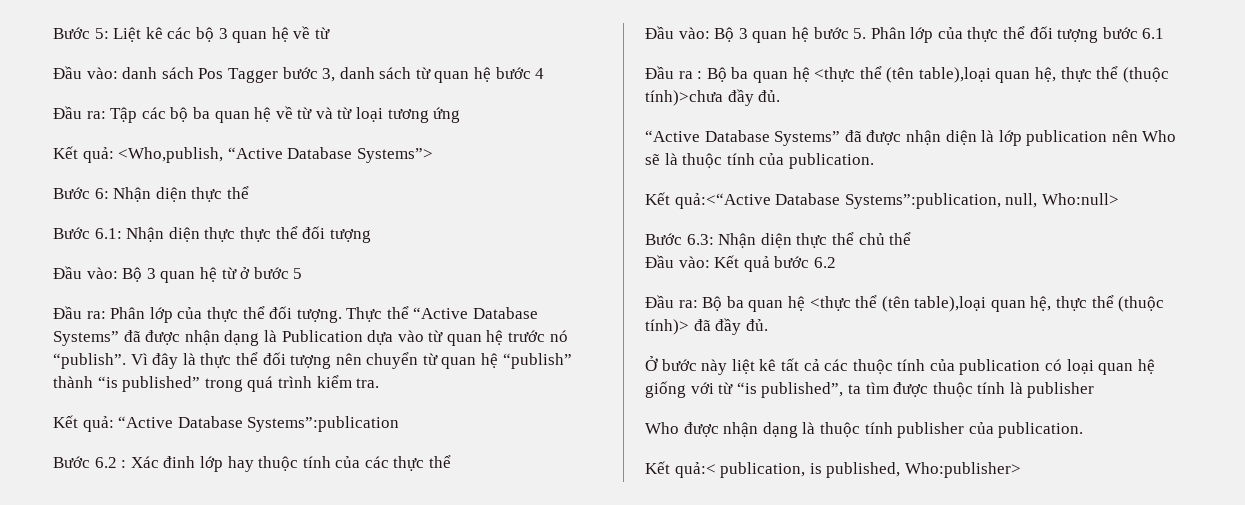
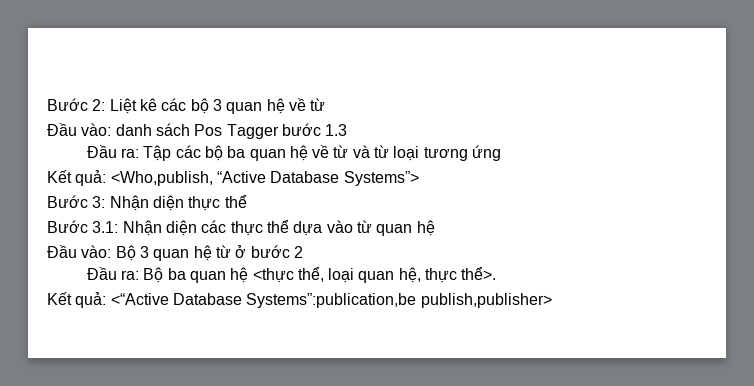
- Bước 5: Liệt kê các bộ 3 quan hệ về từ
+ Bước 2: Liệt kê các bộ 3 quan hệ về từ
- Đầu vào: danh sách Pos Tagger bước 3, danh sách từ quan hệ bước 4
+ Đầu vào: danh sách Pos Tagger bước 1.3
- Bước 6: Nhận diện thực thể
+ Bước 3: Nhận diện thực thể
- Bước 6.1: Nhận diện thực thực thể đối tượng
+ Bước 3.1: Nhận diện các thực thể dựa vào từ quan hệ
- Đầu vào: Bộ 3 quan hệ từ ở bước 5
- Đầu ra: Phân lớp của thực thể đối tượng. Thực thể “Active Database Systems” đã được nhận dạng là Publication dựa vào từ quan hệ trước nó “publish”. Vì đây là thực thể đối tượng nên chuyển từ quan hệ “publish” thành “is published” trong quá trình kiểm tra.
- Kết quả: “Active Database Systems”:publication
- Bước 6.2 : Xác đinh lớp hay thuộc tính của các thực thể
- Đầu vào: Bộ 3 quan hệ bước 5. Phân lớp của thực thể đối tượng bước 6.1
- Đầu ra : Bộ ba quan hệ <thực thể (tên table),loại quan hệ, thực thể (thuộc tính)>chưa đầy đủ.
- “Active Database Systems” đã được nhận diện là lớp publication nên Who sẽ là thuộc tính của publication.
- Kết quả:<“Active Database Systems”:publication, null, Who:null>
- Bước 6.3: Nhận diện thực thể chủ thể
- Đầu vào: Kết quả bước 6.2
+ Đầu vào: Bộ 3 quan hệ từ ở bước 2
- Đầu ra: Bộ ba quan hệ <thực thể (tên table),loại quan hệ, thực thể (thuộc tính)> đã đầy đủ.
- Ở bước này liệt kê tất cả các thuộc tính của publication có loại quan hệ giống với từ “is published”, ta tìm được thuộc tính là publisher
- Who được nhận dạng là thuộc tính publisher của publication.
- Kết quả:< publication, is published, Who:publisher>
+ Đầu ra: Bộ ba quan hệ <thực thể, loại quan hệ, thực thể>.
+ Kết quả: <“Active Database Systems”:publication,be publish,publisher>

